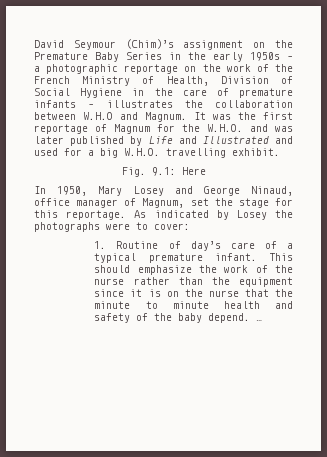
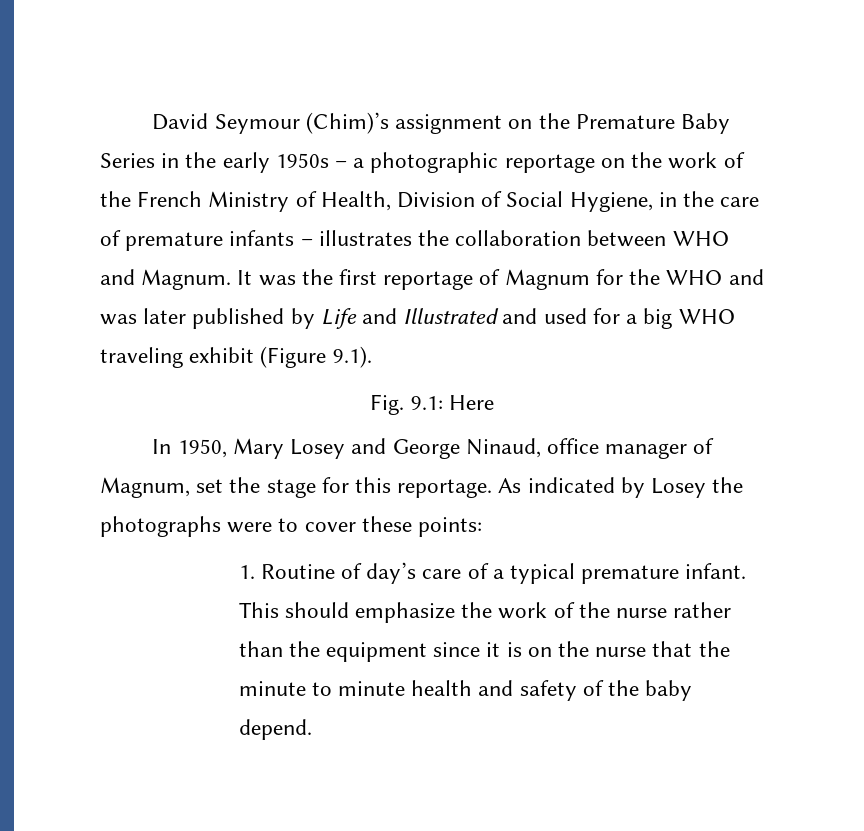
- David Seymour (Chim)’s assignment on the Premature Baby Series in the early 1950s – a photographic reportage on the work of the French Ministry of Health, Division of Social Hygiene in the care of premature infants – illustrates the collaboration between W.H.O and Magnum.
+ David Seymour (Chim)’s assignment on the Premature Baby Series in the early 1950s – a photographic reportage on the work of the French Ministry of Health, Division of Social Hygiene, in the care of premature infants – illustrates the collaboration between WHO and Magnum.
- It was the first reportage of Magnum for the W.H.O. and was later published by Life and Illustrated and used for a big W.H.O. travelling exhibit.
+ It was the first reportage of Magnum for the WHO and was later published by Life and Illustrated and used for a big WHO traveling exhibit (Figure 9.1).
- As indicated by Losey the photographs were to cover:
+ As indicated by Losey the photographs were to cover these points:
- …

